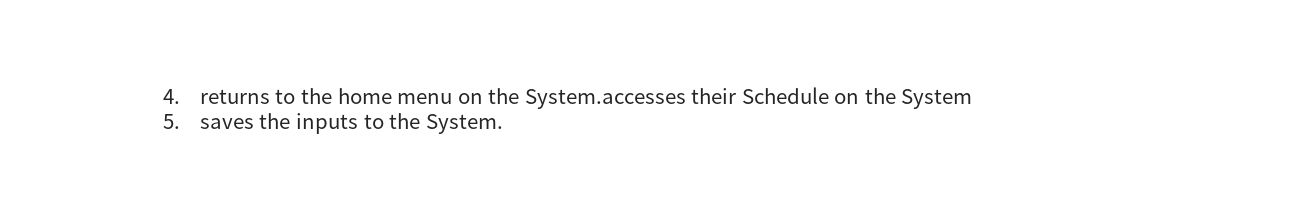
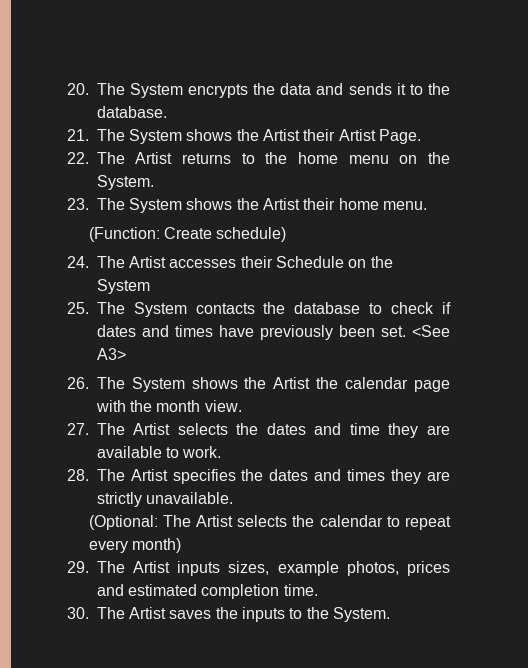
- 4. returns to the home menu on the System.accesses their Schedule on the System
+ 20. The System encrypts the data and sends it to the database.
+ 21. The System shows the Artist their Artist Page.
+ 22. The Artist returns to the home menu on the System.
+ 23. The System shows the Artist their home menu.
+ (Function: Create schedule)
+ 24. The Artist accesses their Schedule on the System
- 5. saves the inputs to the System.
+ 25. The System contacts the database to check if dates and times have previously been set. <See A3>
+ 26. The System shows the Artist the calendar page with the month view.
+ 27. The Artist selects the dates and time they are available to work.
+ 28. The Artist specifies the dates and times they are strictly unavailable.
+ (Optional: The Artist selects the calendar to repeat every month)
+ 29. The Artist inputs sizes, example photos, prices and estimated completion time.
+ 30. The Artist saves the inputs to the System.

